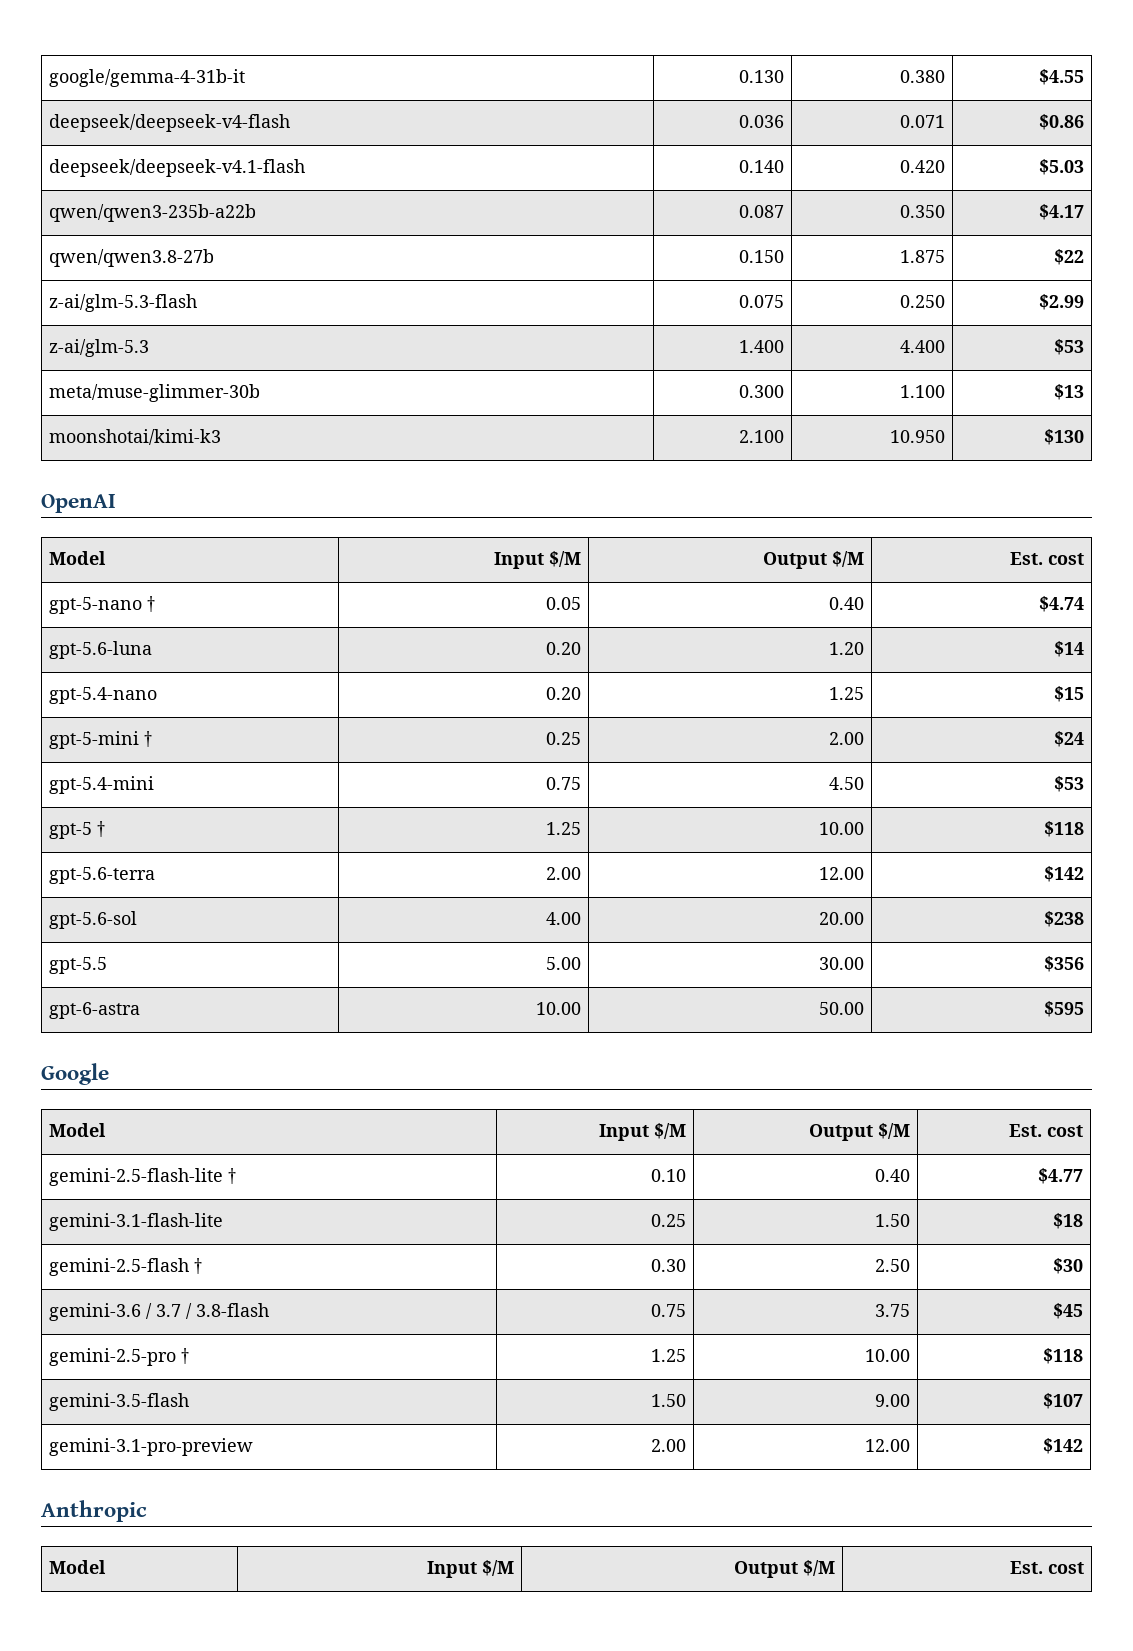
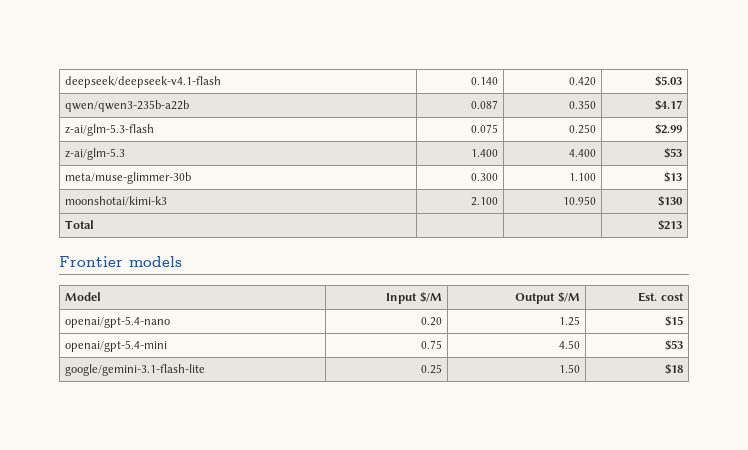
- google/gemma-4-31b-it | 0.130 | 0.380 | $4.55
- deepseek/deepseek-v4-flash | 0.036 | 0.071 | $0.86
- qwen/qwen3.8-27b | 0.150 | 1.875 | $22
- OpenAI
+ Total | | | $213
+ Frontier models
  Model | Input $/M | Output $/M | Est. cost
- gpt-5-nano † | 0.05 | 0.40 | $4.74
- gpt-5.6-luna | 0.20 | 1.20 | $14
- gpt-5.4-nano | 0.20 | 1.25 | $15
- gpt-5-mini † | 0.25 | 2.00 | $24
- gpt-5.4-mini | 0.75 | 4.50 | $53
- gpt-5 † | 1.25 | 10.00 | $118
- gpt-5.6-terra | 2.00 | 12.00 | $142
- gpt-5.6-sol | 4.00 | 20.00 | $238
- gpt-5.5 | 5.00 | 30.00 | $356
- gpt-6-astra | 10.00 | 50.00 | $595
- Google
- Model | Input $/M | Output $/M | Est. cost
- gemini-2.5-flash-lite † | 0.10 | 0.40 | $4.77
- gemini-3.1-flash-lite | 0.25 | 1.50 | $18
- gemini-2.5-flash † | 0.30 | 2.50 | $30
- gemini-3.6 / 3.7 / 3.8-flash | 0.75 | 3.75 | $45
- gemini-2.5-pro † | 1.25 | 10.00 | $118
- gemini-3.5-flash | 1.50 | 9.00 | $107
- gemini-3.1-pro-preview | 2.00 | 12.00 | $142
- Anthropic
- Model | Input $/M | Output $/M | Est. cost
+ openai/gpt-5.4-nano | 0.20 | 1.25 | $15
+ openai/gpt-5.4-mini | 0.75 | 4.50 | $53
+ google/gemini-3.1-flash-lite | 0.25 | 1.50 | $18

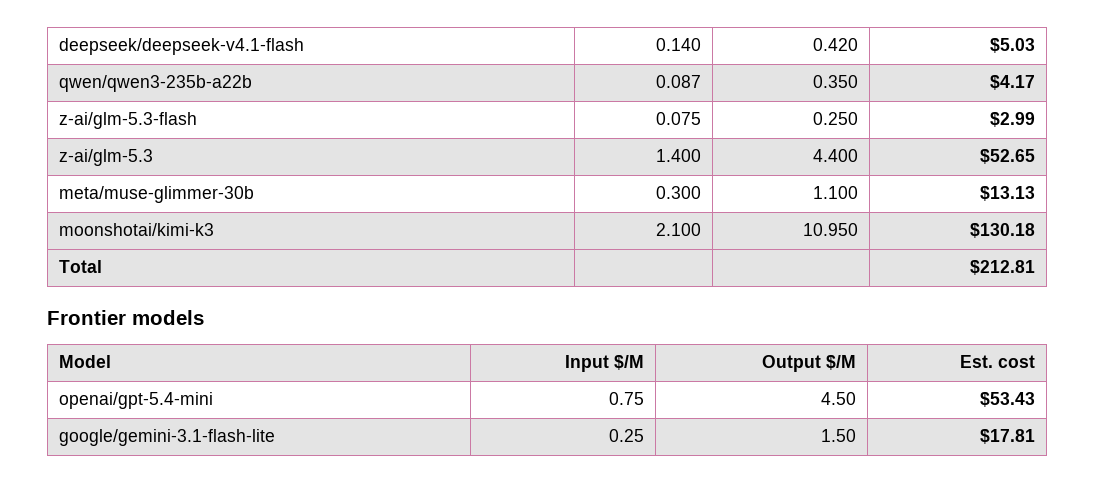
- z-ai/glm-5.3 | 1.400 | 4.400 | $53
+ z-ai/glm-5.3 | 1.400 | 4.400 | $52.65
- meta/muse-glimmer-30b | 0.300 | 1.100 | $13
+ meta/muse-glimmer-30b | 0.300 | 1.100 | $13.13
- moonshotai/kimi-k3 | 2.100 | 10.950 | $130
+ moonshotai/kimi-k3 | 2.100 | 10.950 | $130.18
- Total | | | $213
+ Total | | | $212.81
- openai/gpt-5.4-nano | 0.20 | 1.25 | $15
- openai/gpt-5.4-mini | 0.75 | 4.50 | $53
+ openai/gpt-5.4-mini | 0.75 | 4.50 | $53.43
- google/gemini-3.1-flash-lite | 0.25 | 1.50 | $18
+ google/gemini-3.1-flash-lite | 0.25 | 1.50 | $17.81

